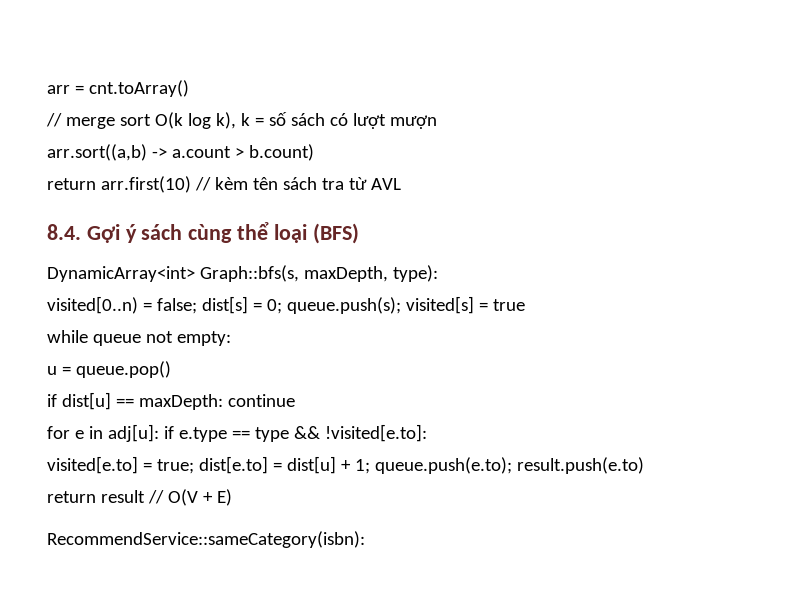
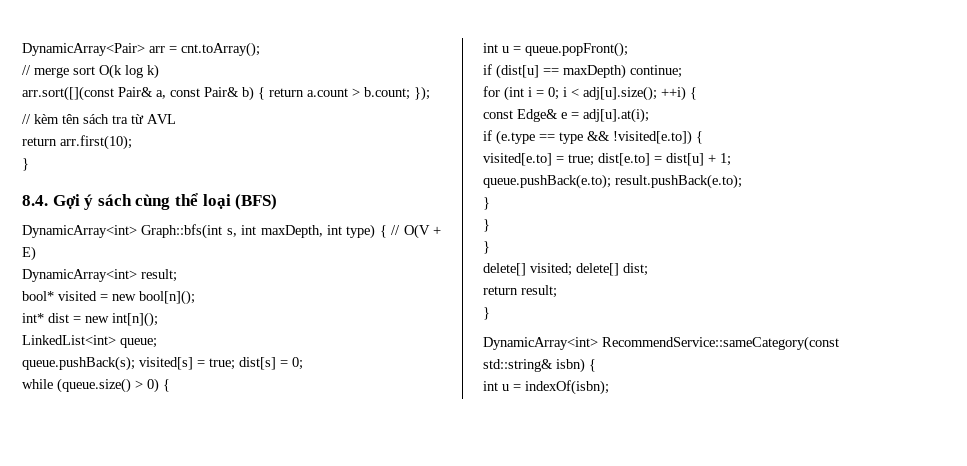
- arr = cnt.toArray()
+ DynamicArray<Pair> arr = cnt.toArray();
- // merge sort O(k log k), k = số sách có lượt mượn
- arr.sort((a,b) -> a.count > b.count)
- return arr.first(10) // kèm tên sách tra từ AVL
+ // merge sort O(k log k)
+ arr.sort([](const Pair& a, const Pair& b) { return a.count > b.count; });
+ // kèm tên sách tra từ AVL
+ return arr.first(10);
+ }
- DynamicArray<int> Graph::bfs(s, maxDepth, type):
- visited[0..n) = false; dist[s] = 0; queue.push(s); visited[s] = true
- while queue not empty:
- u = queue.pop()
- if dist[u] == maxDepth: continue
- for e in adj[u]: if e.type == type && !visited[e.to]:
+ DynamicArray<int> Graph::bfs(int s, int maxDepth, int type) { // O(V + E)
+ DynamicArray<int> result;
+ bool* visited = new bool[n]();
+ int* dist = new int[n]();
+ LinkedList<int> queue;
+ queue.pushBack(s); visited[s] = true; dist[s] = 0;
+ while (queue.size() > 0) {
+ int u = queue.popFront();
+ if (dist[u] == maxDepth) continue;
+ for (int i = 0; i < adj[u].size(); ++i) {
+ const Edge& e = adj[u].at(i);
+ if (e.type == type && !visited[e.to]) {
- visited[e.to] = true; dist[e.to] = dist[u] + 1; queue.push(e.to); result.push(e.to)
- return result // O(V + E)
- RecommendService::sameCategory(isbn):
+ visited[e.to] = true; dist[e.to] = dist[u] + 1;
+ queue.pushBack(e.to); result.pushBack(e.to);
+ }
+ }
+ }
+ delete[] visited; delete[] dist;
+ return result;
+ }
+ DynamicArray<int> RecommendService::sameCategory(const std::string& isbn) {
+ int u = indexOf(isbn);

